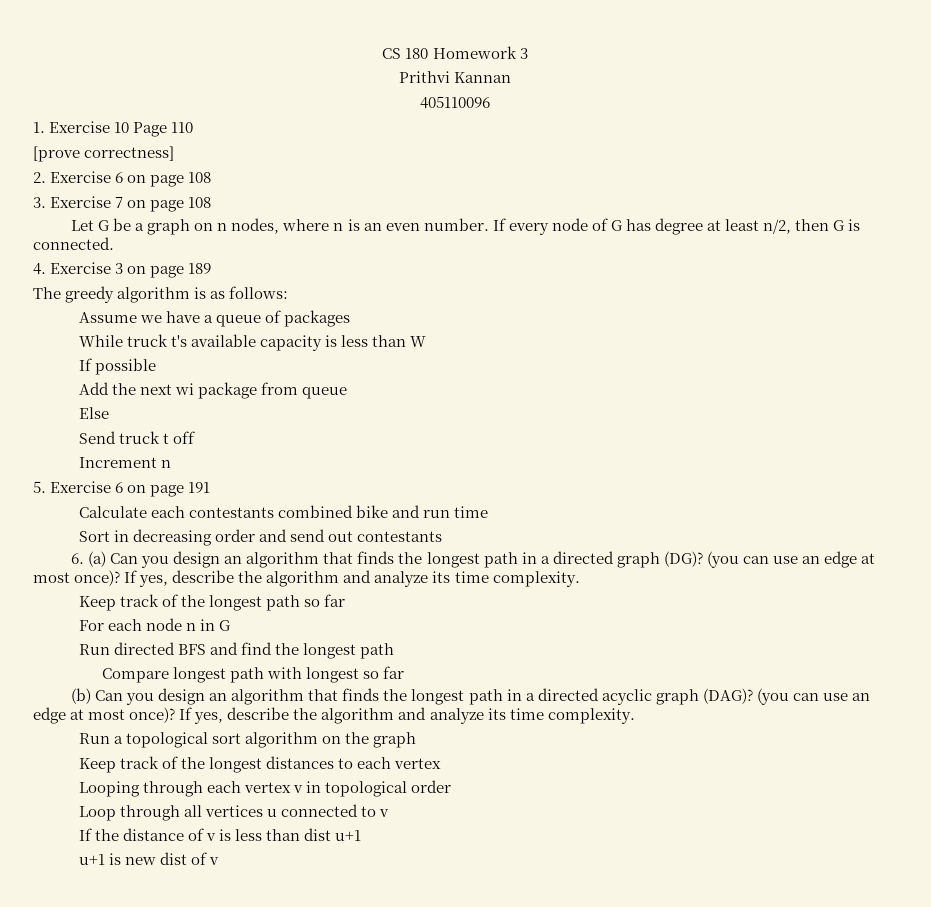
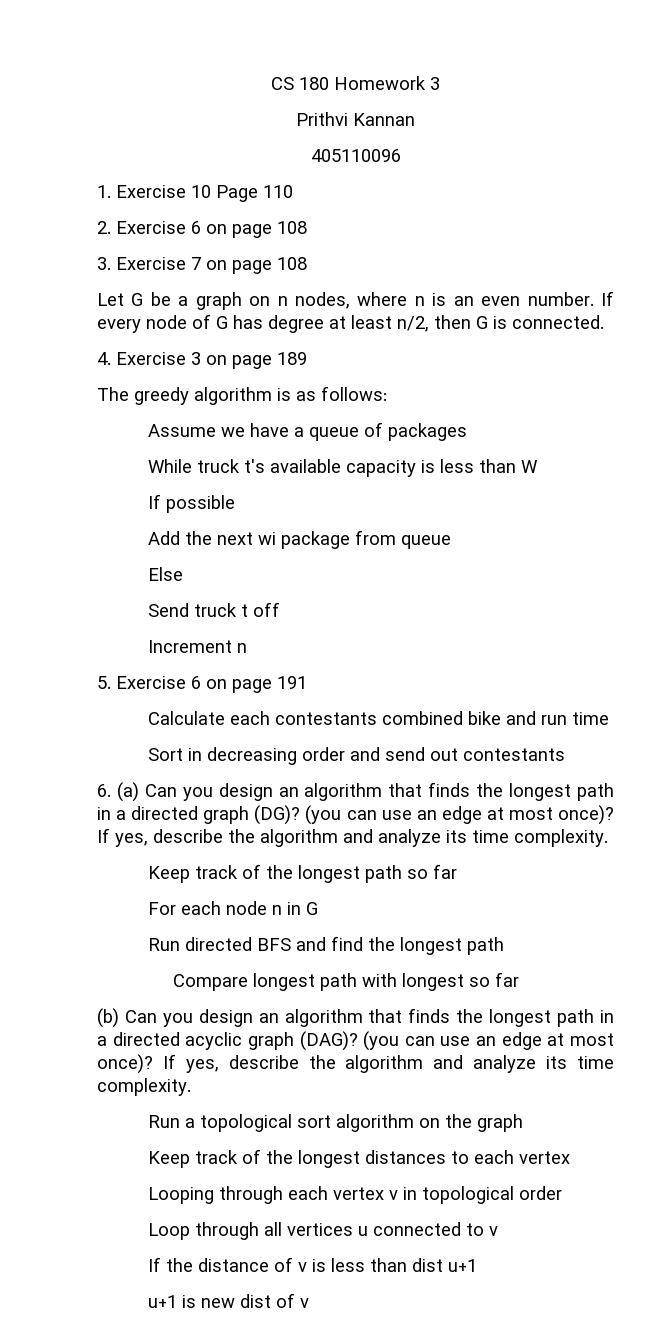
- [prove correctness]

